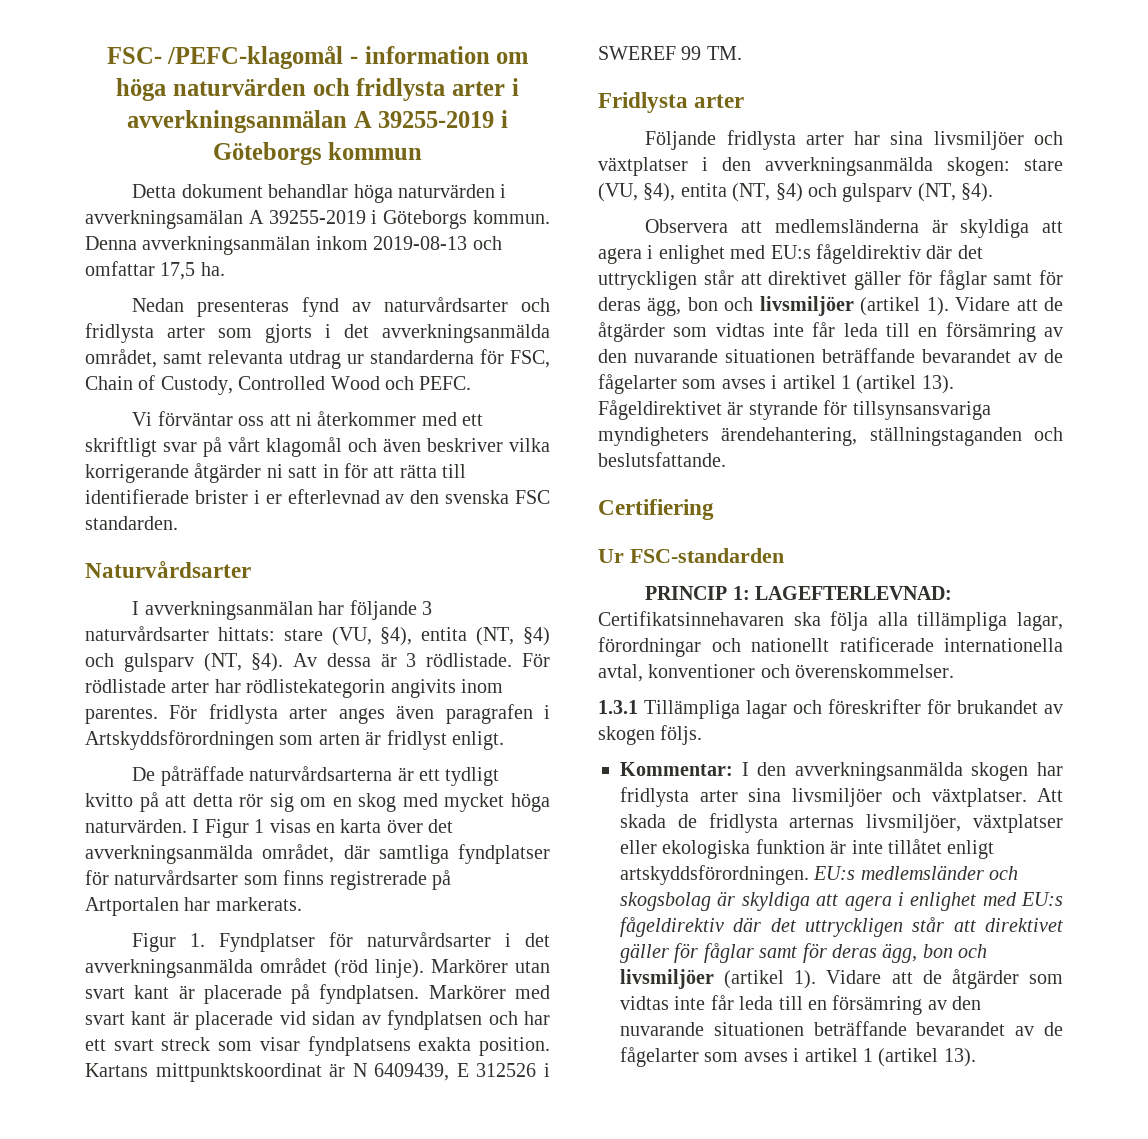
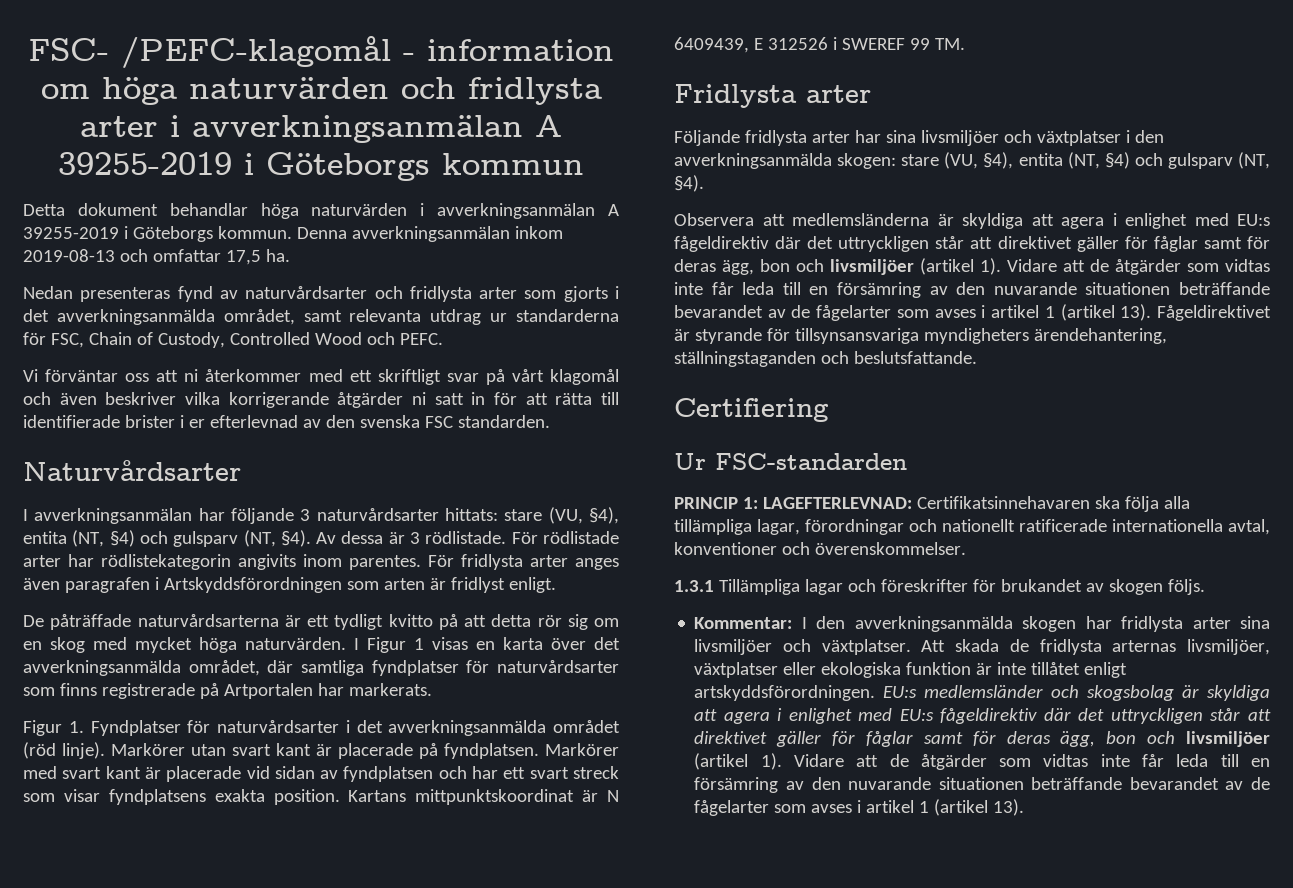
- Detta dokument behandlar höga naturvärden i avverkningsamälan A 39255-2019 i Göteborgs kommun.
+ Detta dokument behandlar höga naturvärden i avverkningsanmälan A 39255-2019 i Göteborgs kommun.

